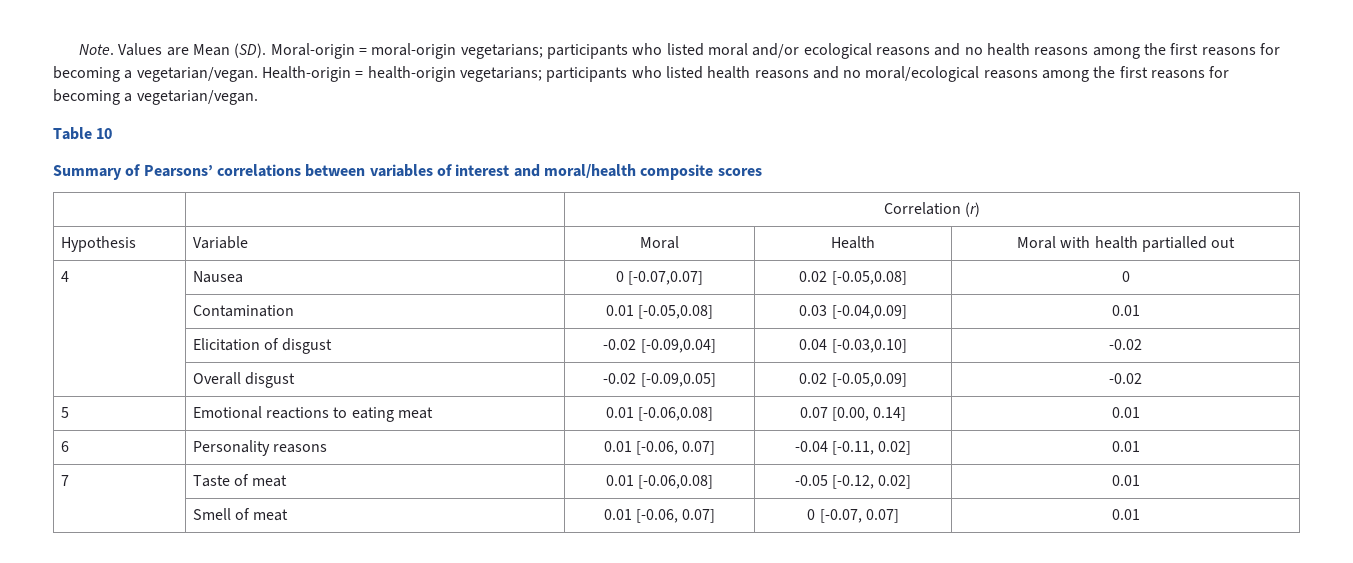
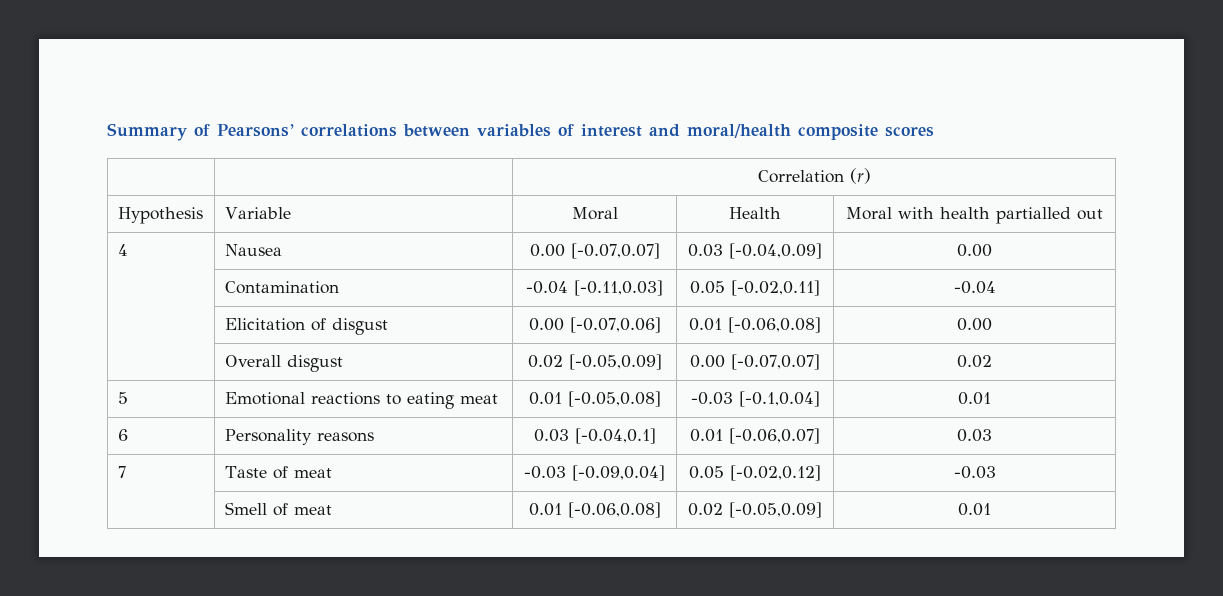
- Note. Values are Mean (SD). Moral-origin = moral-origin vegetarians; participants who listed moral and/or ecological reasons and no health reasons among the first reasons for becoming a vegetarian/vegan. Health-origin = health-origin vegetarians; participants who listed health reasons and no moral/ecological reasons among the first reasons for becoming a vegetarian/vegan.
- Table 10
- 4 | Nausea | 0 [-0.07,0.07] | 0.02 [-0.05,0.08] | 0
- | Contamination | 0.01 [-0.05,0.08] | 0.03 [-0.04,0.09] | 0.01
- | Elicitation of disgust | -0.02 [-0.09,0.04] | 0.04 [-0.03,0.10] | -0.02
+ 4 | Nausea | 0.00 [-0.07,0.07] | 0.03 [-0.04,0.09] | 0.00
+ | Contamination | -0.04 [-0.11,0.03] | 0.05 [-0.02,0.11] | -0.04
+ | Elicitation of disgust | 0.00 [-0.07,0.06] | 0.01 [-0.06,0.08] | 0.00
- | Overall disgust | -0.02 [-0.09,0.05] | 0.02 [-0.05,0.09] | -0.02
+ | Overall disgust | 0.02 [-0.05,0.09] | 0.00 [-0.07,0.07] | 0.02
- 5 | Emotional reactions to eating meat | 0.01 [-0.06,0.08] | 0.07 [0.00, 0.14] | 0.01
+ 5 | Emotional reactions to eating meat | 0.01 [-0.05,0.08] | -0.03 [-0.1,0.04] | 0.01
- 6 | Personality reasons | 0.01 [-0.06, 0.07] | -0.04 [-0.11, 0.02] | 0.01
+ 6 | Personality reasons | 0.03 [-0.04,0.1] | 0.01 [-0.06,0.07] | 0.03
- 7 | Taste of meat | 0.01 [-0.06,0.08] | -0.05 [-0.12, 0.02] | 0.01
+ 7 | Taste of meat | -0.03 [-0.09,0.04] | 0.05 [-0.02,0.12] | -0.03
- | Smell of meat | 0.01 [-0.06, 0.07] | 0 [-0.07, 0.07] | 0.01
+ | Smell of meat | 0.01 [-0.06,0.08] | 0.02 [-0.05,0.09] | 0.01

